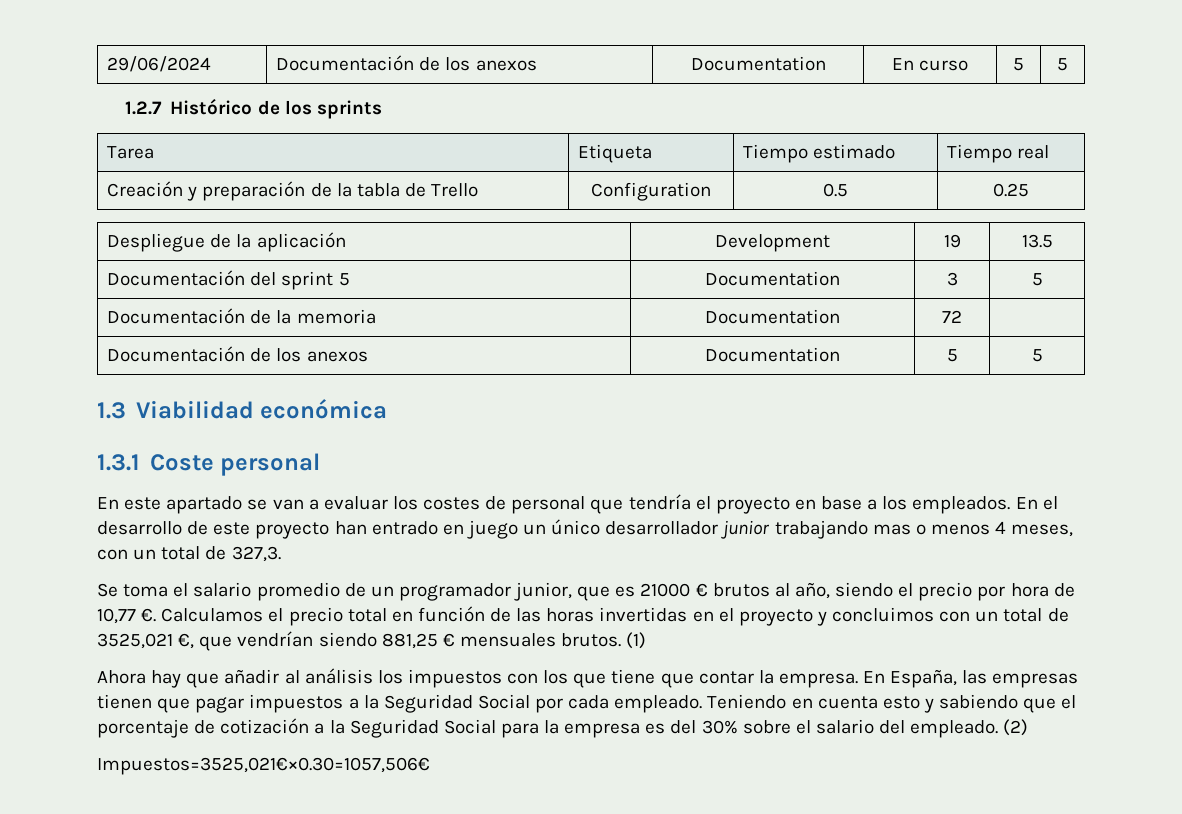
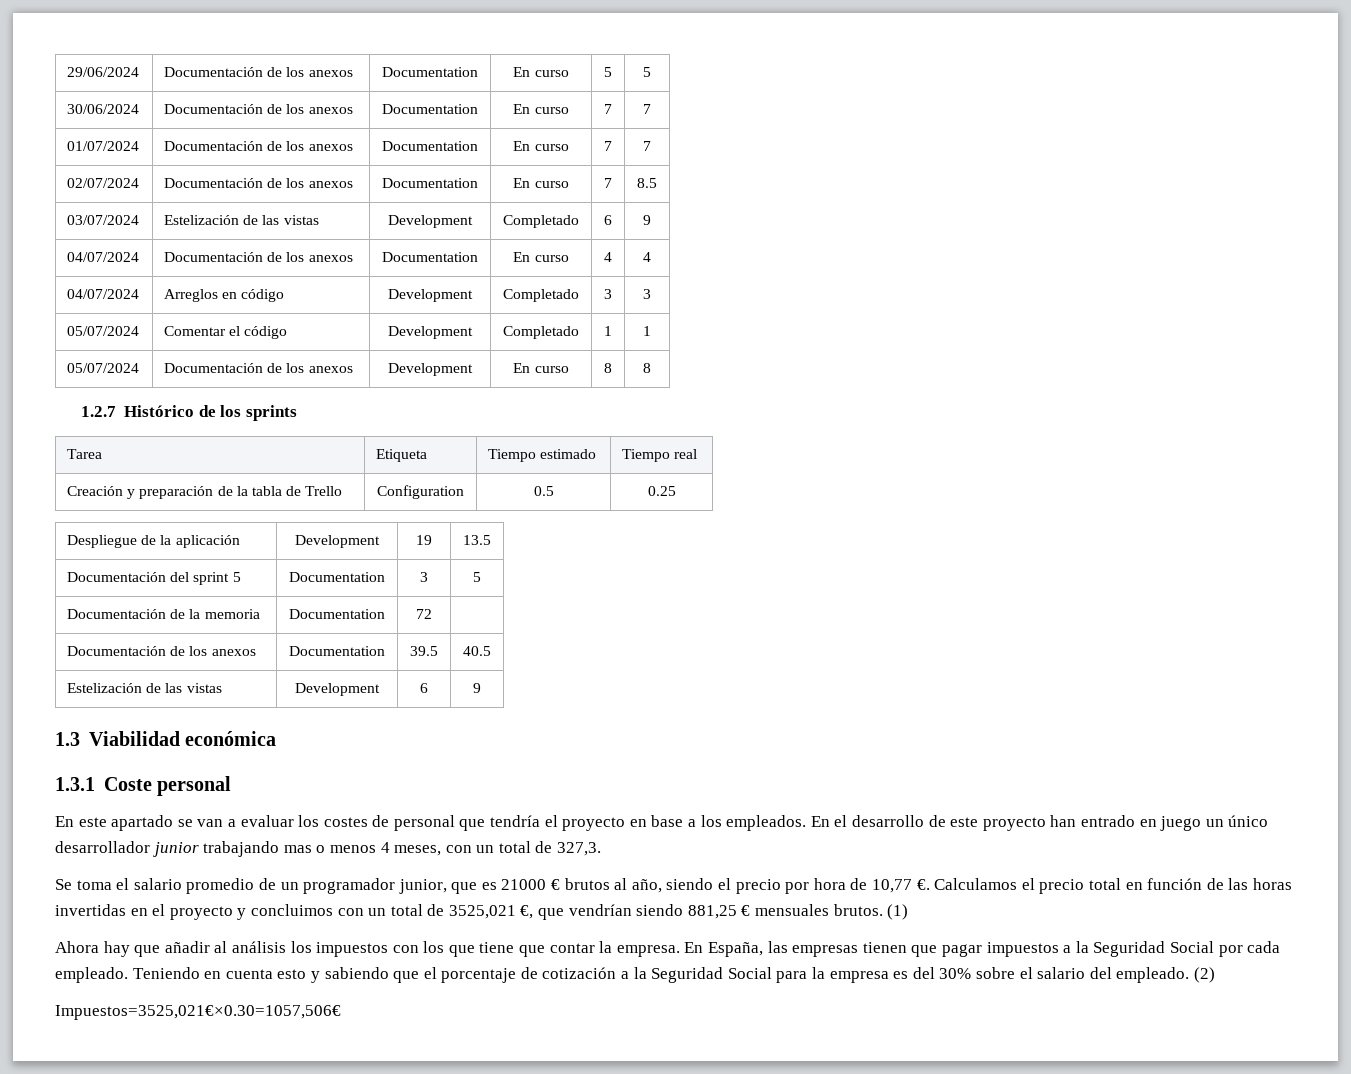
+ 30/06/2024 | Documentación de los anexos | Documentation | En curso | 7 | 7
+ 01/07/2024 | Documentación de los anexos | Documentation | En curso | 7 | 7
+ 02/07/2024 | Documentación de los anexos | Documentation | En curso | 7 | 8.5
+ 03/07/2024 | Estelización de las vistas | Development | Completado | 6 | 9
+ 04/07/2024 | Documentación de los anexos | Documentation | En curso | 4 | 4
+ 04/07/2024 | Arreglos en código | Development | Completado | 3 | 3
+ 05/07/2024 | Comentar el código | Development | Completado | 1 | 1
+ 05/07/2024 | Documentación de los anexos | Development | En curso | 8 | 8
- Documentación de los anexos | Documentation | 5 | 5
+ Documentación de los anexos | Documentation | 39.5 | 40.5
+ Estelización de las vistas | Development | 6 | 9

